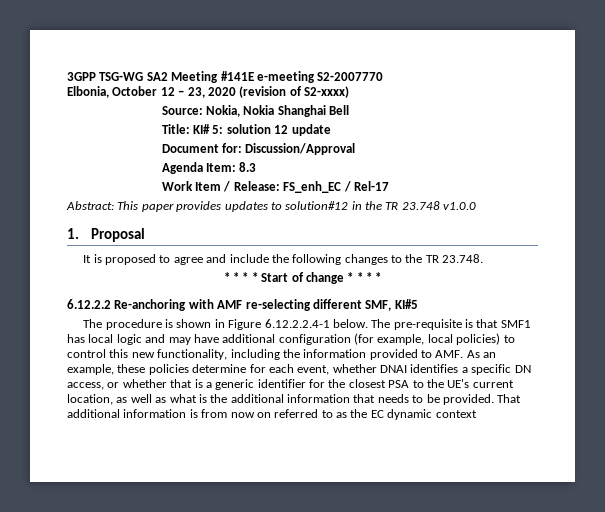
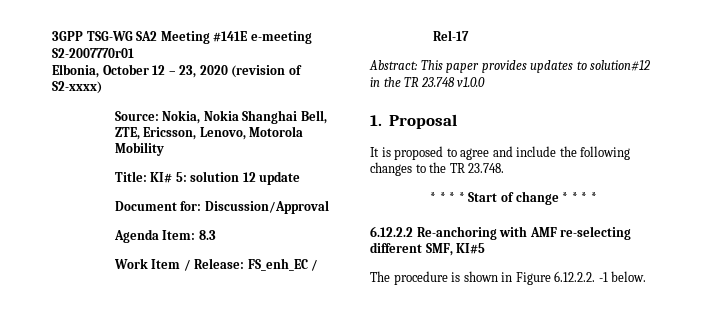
- 3GPP TSG-WG SA2 Meeting #141E e-meeting S2-2007770
+ 3GPP TSG-WG SA2 Meeting #141E e-meeting S2-2007770r01
- Source: Nokia, Nokia Shanghai Bell
+ Source: Nokia, Nokia Shanghai Bell, ZTE, Ericsson, Lenovo, Motorola Mobility
- The procedure is shown in Figure 6.12.2.2.4-1 below. The pre-requisite is that SMF1 has local logic and may have additional configuration (for example, local policies) to control this new functionality, including the information provided to AMF. As an example, these policies determine for each event, whether DNAI identifies a specific DN access, or whether that is a generic identifier for the closest PSA to the UE's current location, as well as what is the additional information that needs to be provided. That additional information is from now on referred to as the EC dynamic context
+ The procedure is shown in Figure 6.12.2.2. -1 below.

